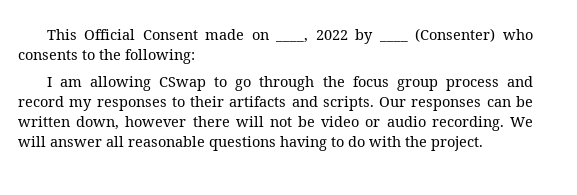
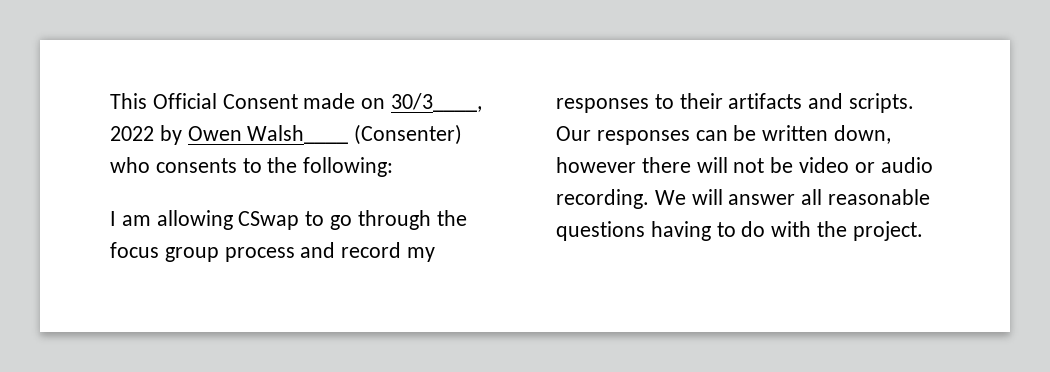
- This Official Consent made on ____, 2022 by ____ (Consenter) who consents to the following:
+ This Official Consent made on 30/3____, 2022 by Owen Walsh____ (Consenter) who consents to the following:

